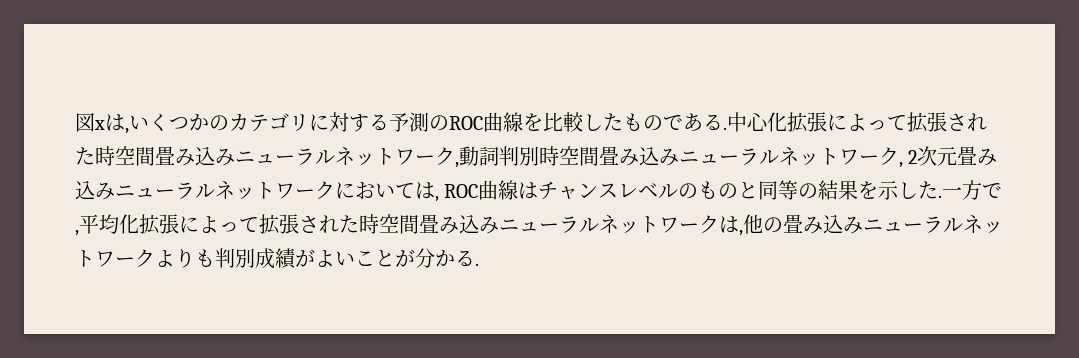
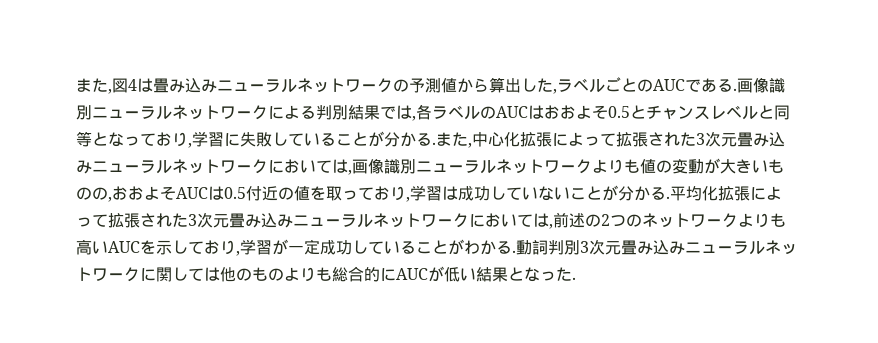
- 図xは,いくつかのカテゴリに対する予測のROC曲線を比較したものである.中心化拡張によって拡張された時空間畳み込みニューラルネットワーク,動詞判別時空間畳み込みニューラルネットワーク, 2次元畳み込みニューラルネットワークにおいては, ROC曲線はチャンスレベルのものと同等の結果を示した.一方で,平均化拡張によって拡張された時空間畳み込みニューラルネットワークは,他の畳み込みニューラルネットワークよりも判別成績がよいことが分かる.
+ また,図4は畳み込みニューラルネットワークの予測値から算出した,ラベルごとのAUCである.画像識別ニューラルネットワークによる判別結果では,各ラベルのAUCはおおよそ0.5とチャンスレベルと同等となっており,学習に失敗していることが分かる.また,中心化拡張によって拡張された3次元畳み込みニューラルネットワークにおいては,画像識別ニューラルネットワークよりも値の変動が大きいものの,おおよそAUCは0.5付近の値を取っており,学習は成功していないことが分かる.平均化拡張によって拡張された3次元畳み込みニューラルネットワークにおいては,前述の2つのネットワークよりも高いAUCを示しており,学習が一定成功していることがわかる.動詞判別3次元畳み込みニューラルネットワークに関しては他のものよりも総合的にAUCが低い結果となった.

